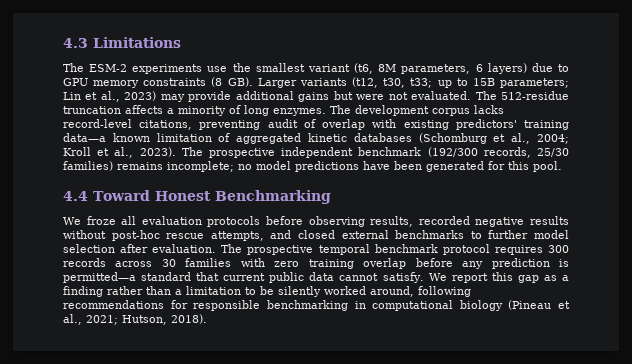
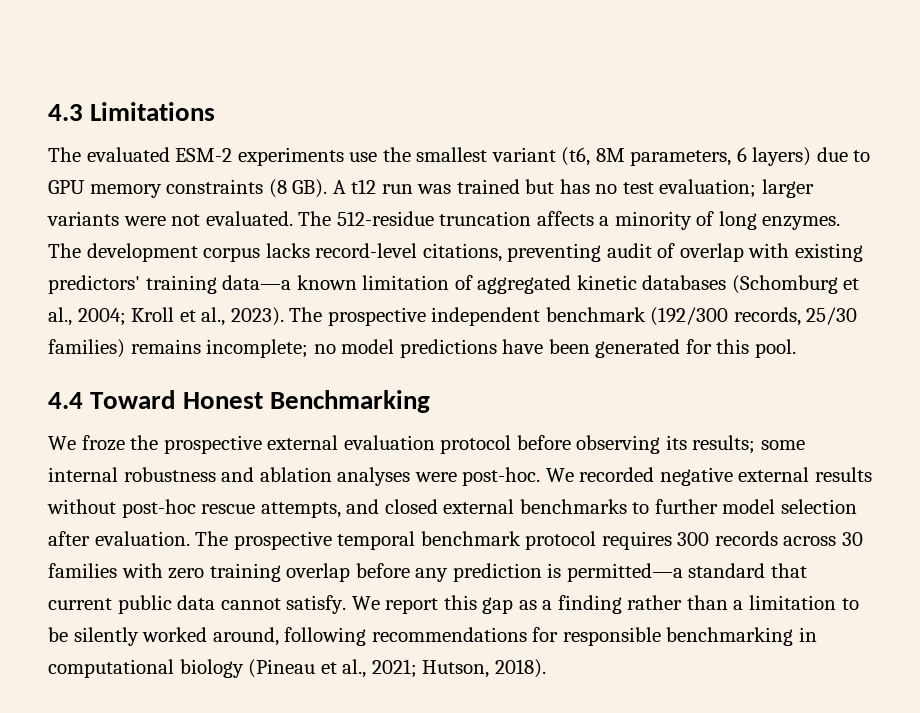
- The ESM-2 experiments use the smallest variant (t6, 8M parameters, 6 layers) due to GPU memory constraints (8 GB). Larger variants (t12, t30, t33; up to 15B parameters; Lin et al., 2023) may provide additional gains but were not evaluated.
+ The evaluated ESM-2 experiments use the smallest variant (t6, 8M parameters, 6 layers) due to GPU memory constraints (8 GB). A t12 run was trained but has no test evaluation; larger variants were not evaluated.
- We froze all evaluation protocols before observing results, recorded negative results without post-hoc rescue attempts, and closed external benchmarks to further model selection after evaluation.
+ We froze the prospective external evaluation protocol before observing its results; some internal robustness and ablation analyses were post-hoc. We recorded negative external results without post-hoc rescue attempts, and closed external benchmarks to further model selection after evaluation.

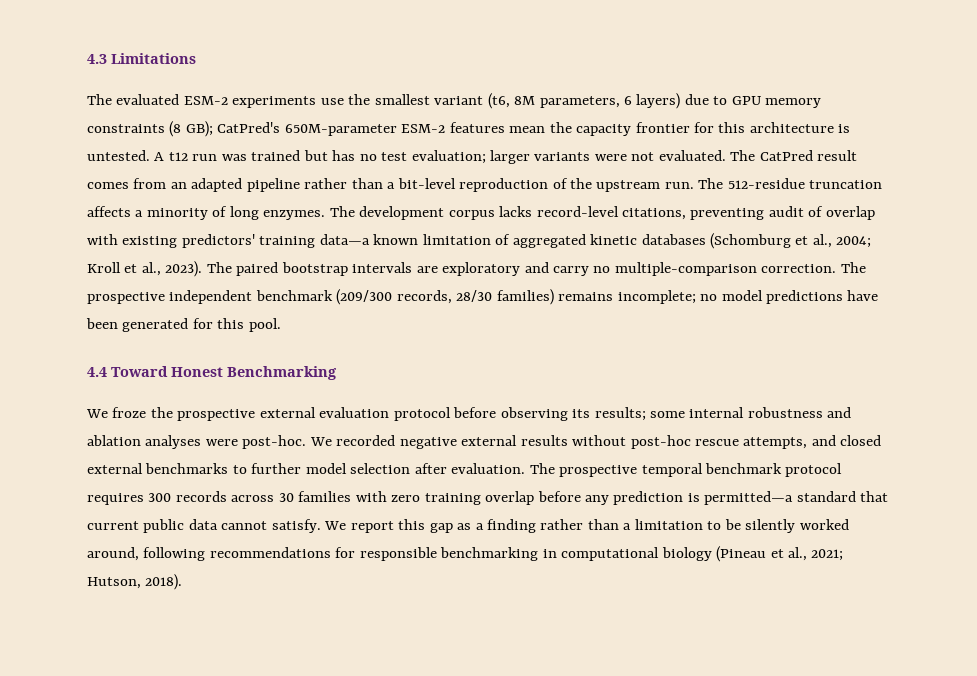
- The evaluated ESM-2 experiments use the smallest variant (t6, 8M parameters, 6 layers) due to GPU memory constraints (8 GB). A t12 run was trained but has no test evaluation; larger variants were not evaluated.
+ The evaluated ESM-2 experiments use the smallest variant (t6, 8M parameters, 6 layers) due to GPU memory constraints (8 GB); CatPred's 650M-parameter ESM-2 features mean the capacity frontier for this architecture is untested. A t12 run was trained but has no test evaluation; larger variants were not evaluated.
- The 512-residue truncation affects a minority of long enzymes.
+ The CatPred result comes from an adapted pipeline rather than a bit-level reproduction of the upstream run. The 512-residue truncation affects a minority of long enzymes.
- The prospective independent benchmark (192/300 records, 25/30 families) remains incomplete; no model predictions have been generated for this pool.
+ The paired bootstrap intervals are exploratory and carry no multiple-comparison correction. The prospective independent benchmark (209/300 records, 28/30 families) remains incomplete; no model predictions have been generated for this pool.

